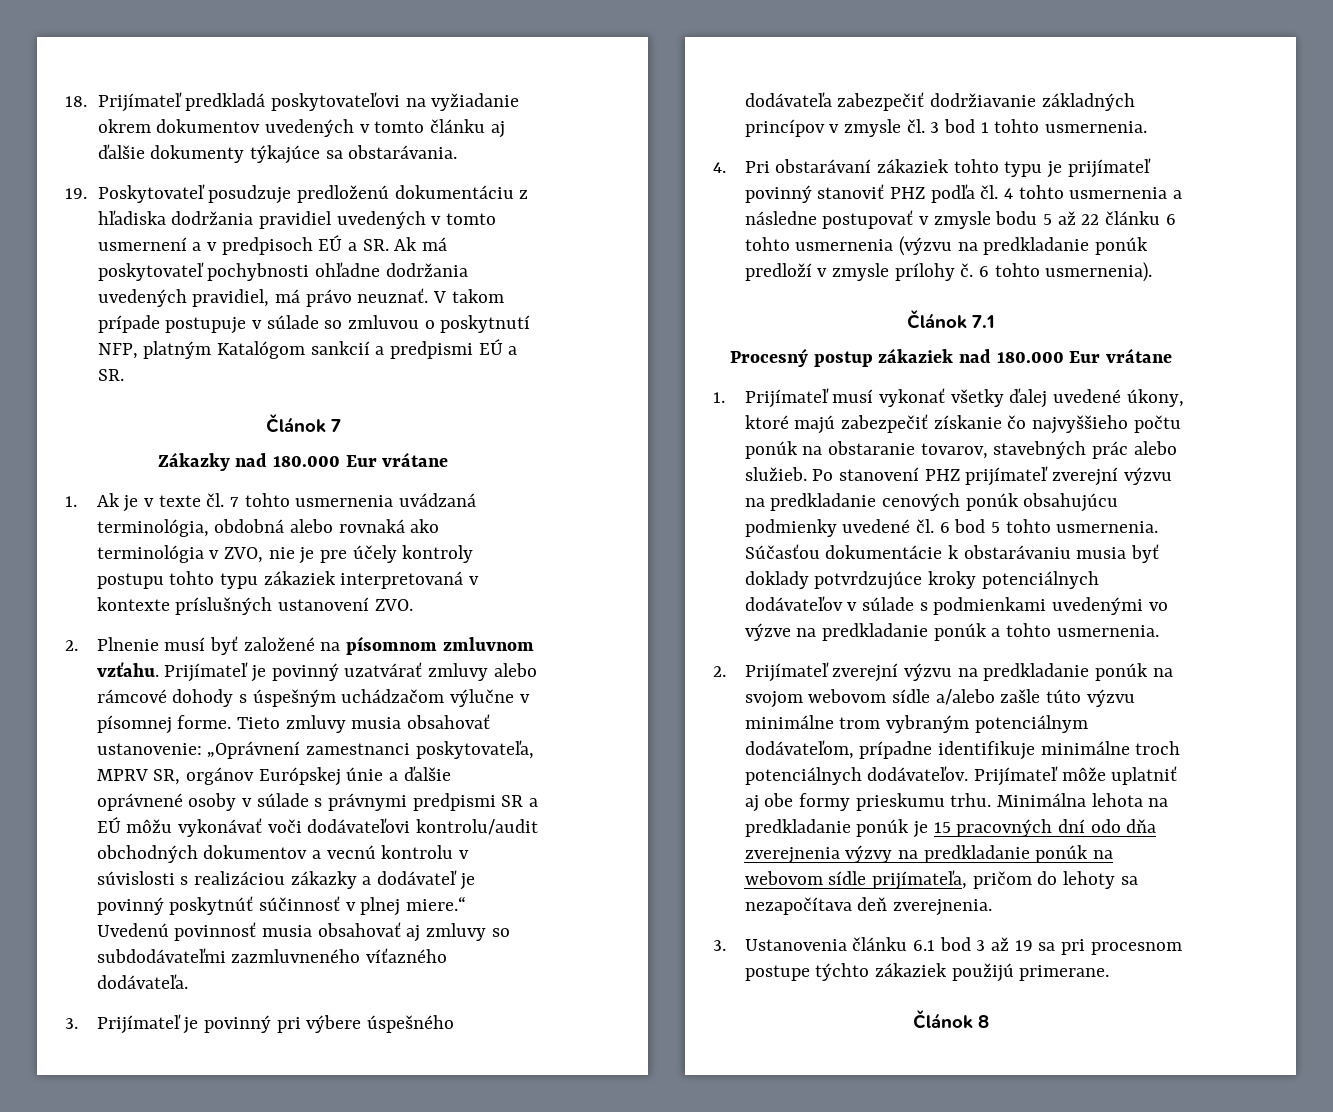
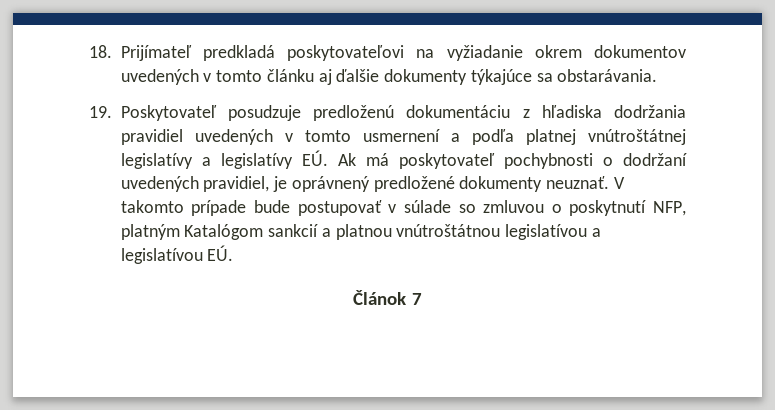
- 19. Poskytovateľ posudzuje predloženú dokumentáciu z hľadiska dodržania pravidiel uvedených v tomto usmernení a v predpisoch EÚ a SR. Ak má poskytovateľ pochybnosti ohľadne dodržania uvedených pravidiel, má právo neuznať. V takom prípade postupuje v súlade so zmluvou o poskytnutí NFP, platným Katalógom sankcií a predpismi EÚ a SR.
+ 19. Poskytovateľ posudzuje predloženú dokumentáciu z hľadiska dodržania pravidiel uvedených v tomto usmernení a podľa platnej vnútroštátnej legislatívy a legislatívy EÚ. Ak má poskytovateľ pochybnosti o dodržaní uvedených pravidiel, je oprávnený predložené dokumenty neuznať. V takomto prípade bude postupovať v súlade so zmluvou o poskytnutí NFP, platným Katalógom sankcií a platnou vnútroštátnou legislatívou a legislatívou EÚ.
  Článok 7
- Zákazky nad 180.000 Eur vrátane
- 1. Ak je v texte čl. 7 tohto usmernenia uvádzaná terminológia, obdobná alebo rovnaká ako terminológia v ZVO, nie je pre účely kontroly postupu tohto typu zákaziek interpretovaná v kontexte príslušných ustanovení ZVO.
- 2. Plnenie musí byť založené na písomnom zmluvnom vzťahu. Prijímateľ je povinný uzatvárať zmluvy alebo rámcové dohody s úspešným uchádzačom výlučne v písomnej forme. Tieto zmluvy musia obsahovať ustanovenie: „Oprávnení zamestnanci poskytovateľa, MPRV SR, orgánov Európskej únie a ďalšie oprávnené osoby v súlade s právnymi predpismi SR a EÚ môžu vykonávať voči dodávateľovi kontrolu/audit obchodných dokumentov a vecnú kontrolu v súvislosti s realizáciou zákazky a dodávateľ je povinný poskytnúť súčinnosť v plnej miere.“ Uvedenú povinnosť musia obsahovať aj zmluvy so subdodávateľmi zazmluvneného víťazného dodávateľa.
- 3. Prijímateľ je povinný pri výbere úspešného dodávateľa zabezpečiť dodržiavanie základných princípov v zmysle čl. 3 bod 1 tohto usmernenia.
- 4. Pri obstarávaní zákaziek tohto typu je prijímateľ povinný stanoviť PHZ podľa čl. 4 tohto usmernenia a následne postupovať v zmysle bodu 5 až 22 článku 6 tohto usmernenia (výzvu na predkladanie ponúk predloží v zmysle prílohy č. 6 tohto usmernenia).
- Článok 7.1
- Procesný postup zákaziek nad 180.000 Eur vrátane
- 1. Prijímateľ musí vykonať všetky ďalej uvedené úkony, ktoré majú zabezpečiť získanie čo najvyššieho počtu ponúk na obstaranie tovarov, stavebných prác alebo služieb. Po stanovení PHZ prijímateľ zverejní výzvu na predkladanie cenových ponúk obsahujúcu podmienky uvedené čl. 6 bod 5 tohto usmernenia. Súčasťou dokumentácie k obstarávaniu musia byť doklady potvrdzujúce kroky potenciálnych dodávateľov v súlade s podmienkami uvedenými vo výzve na predkladanie ponúk a tohto usmernenia.
- 2. Prijímateľ zverejní výzvu na predkladanie ponúk na svojom webovom sídle a/alebo zašle túto výzvu minimálne trom vybraným potenciálnym dodávateľom, prípadne identifikuje minimálne troch potenciálnych dodávateľov. Prijímateľ môže uplatniť aj obe formy prieskumu trhu. Minimálna lehota na predkladanie ponúk je 15 pracovných dní odo dňa zverejnenia výzvy na predkladanie ponúk na webovom sídle prijímateľa, pričom do lehoty sa nezapočítava deň zverejnenia.
- 3. Ustanovenia článku 6.1 bod 3 až 19 sa pri procesnom postupe týchto zákaziek použijú primerane.
- Článok 8

